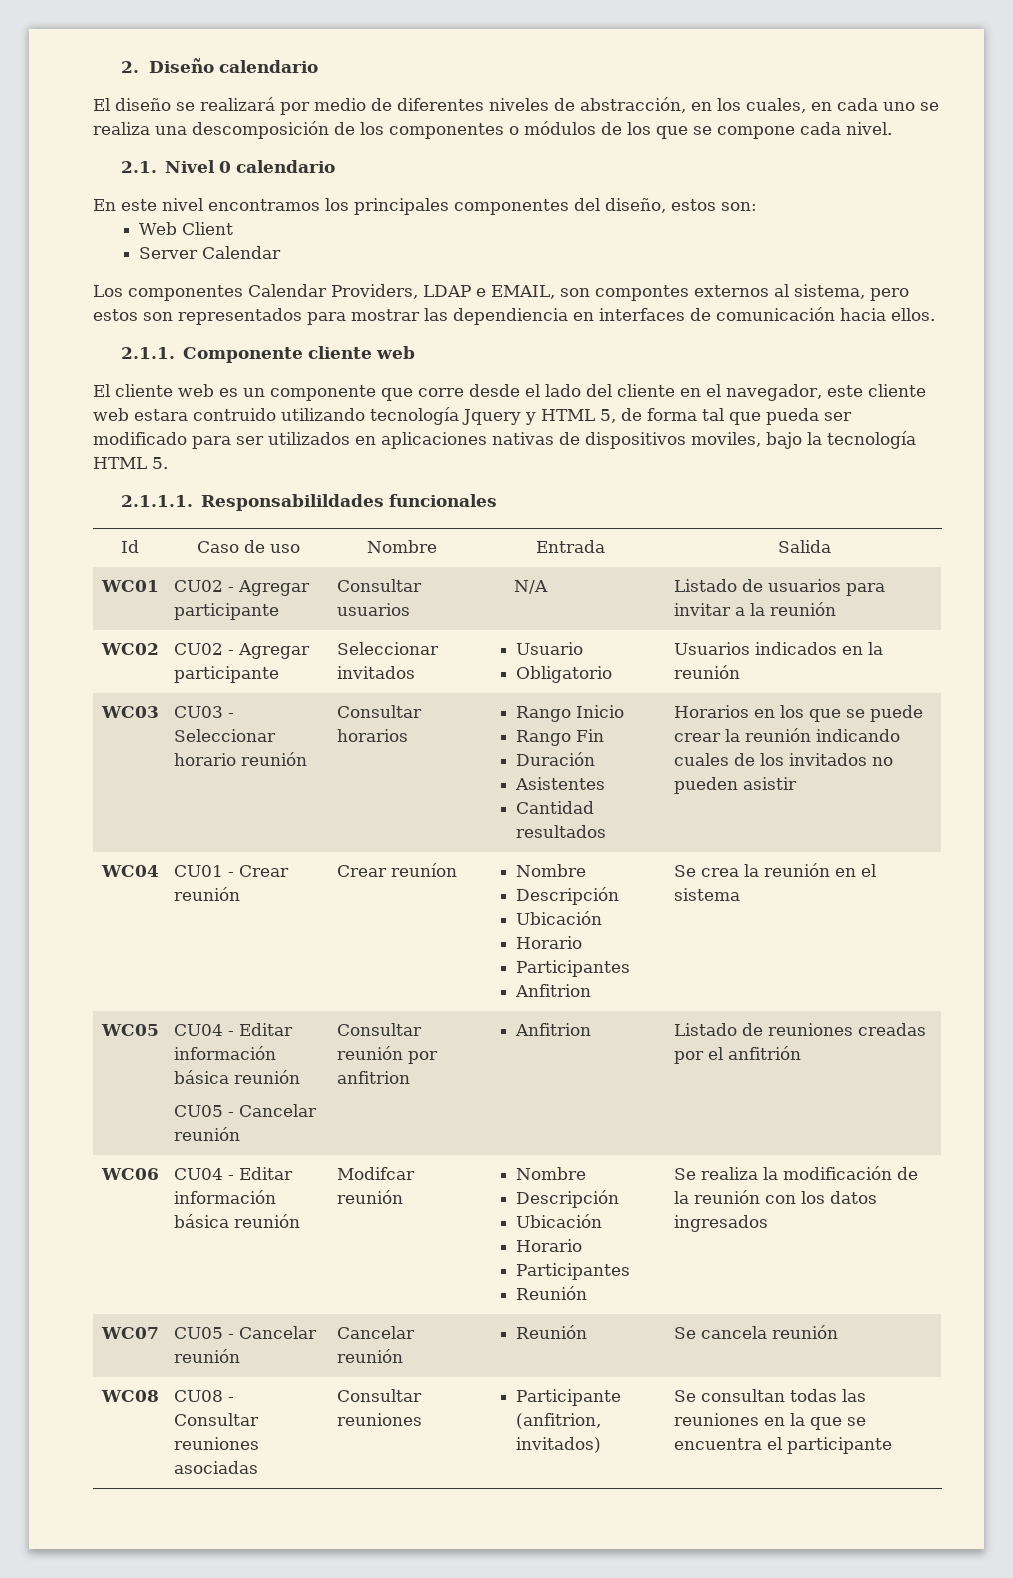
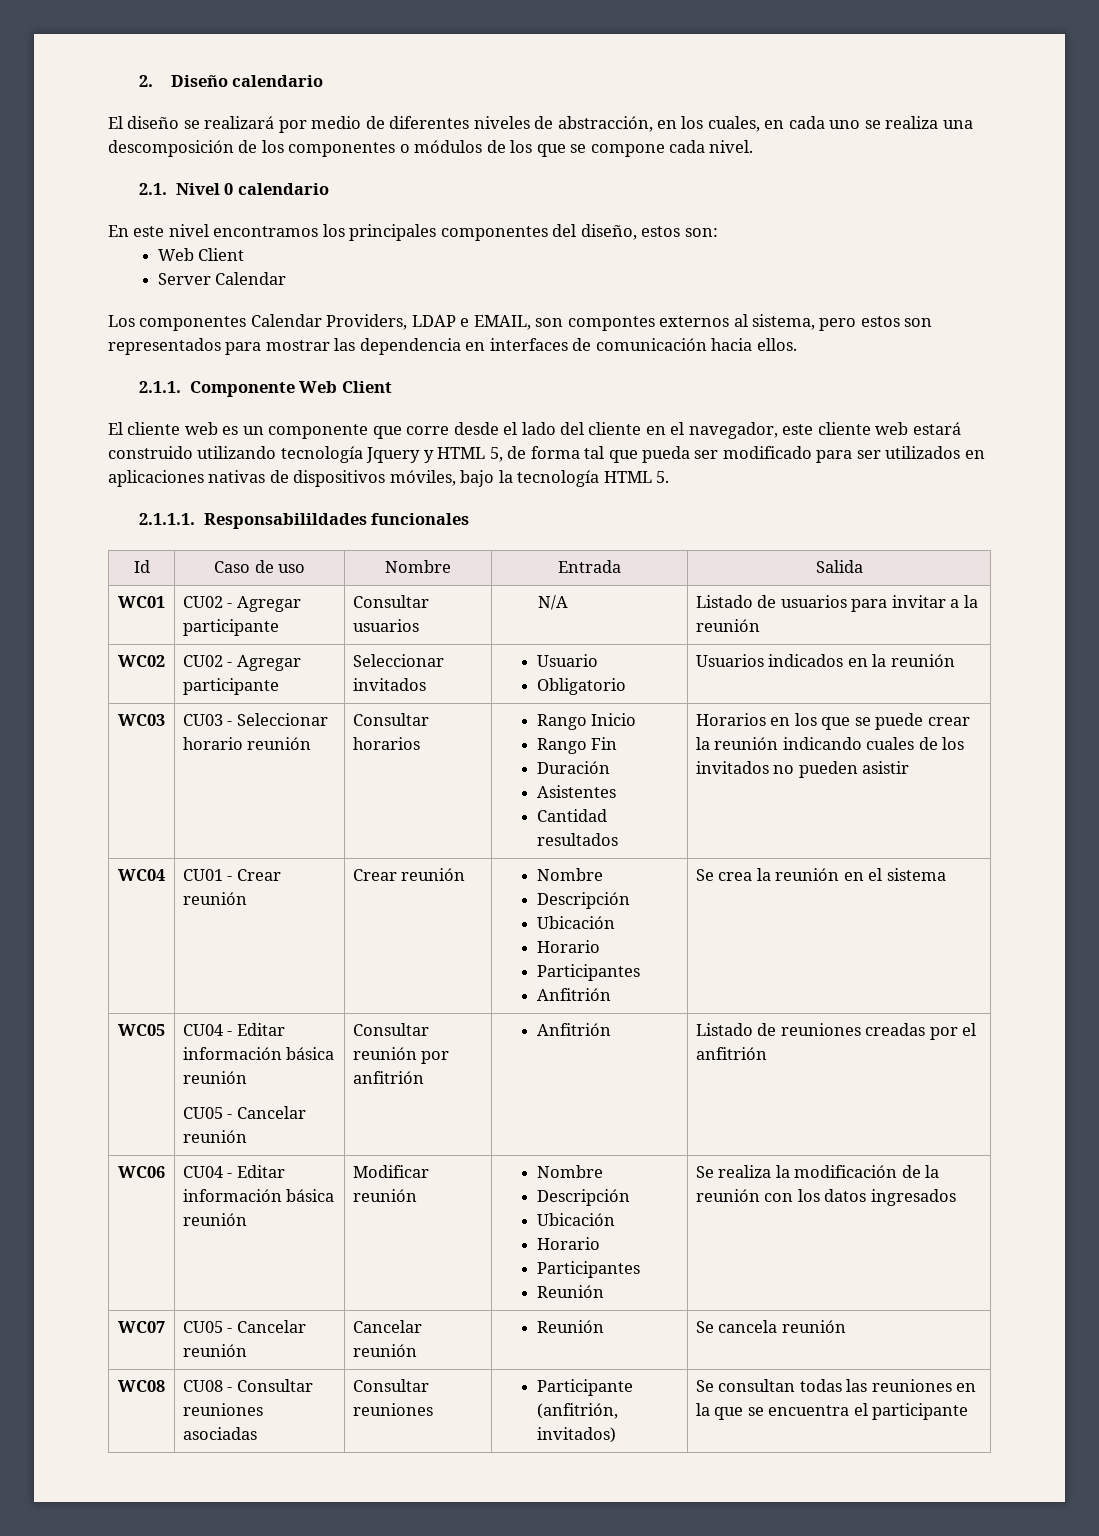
- Los componentes Calendar Providers, LDAP e EMAIL, son compontes externos al sistema, pero estos son representados para mostrar las dependiencia en interfaces de comunicación hacia ellos.
+ Los componentes Calendar Providers, LDAP e EMAIL, son compontes externos al sistema, pero estos son representados para mostrar las dependencia en interfaces de comunicación hacia ellos.
- 2.1.1. Componente cliente web
+ 2.1.1. Componente Web Client
- El cliente web es un componente que corre desde el lado del cliente en el navegador, este cliente web estara contruido utilizando tecnología Jquery y HTML 5, de forma tal que pueda ser modificado para ser utilizados en aplicaciones nativas de dispositivos moviles, bajo la tecnología HTML 5.
+ El cliente web es un componente que corre desde el lado del cliente en el navegador, este cliente web estará construido utilizando tecnología Jquery y HTML 5, de forma tal que pueda ser modificado para ser utilizados en aplicaciones nativas de dispositivos móviles, bajo la tecnología HTML 5.
- WC04 | CU01 - Crear reunión | Crear reuníon | Nombre
+ WC04 | CU01 - Crear reunión | Crear reunión | Nombre
  Descripción
  Ubicación
  Horario
  Participantes
- Anfitrion | Se crea la reunión en el sistema
+ Anfitrión | Se crea la reunión en el sistema
  WC05 | CU04 - Editar información básica reunión
- CU05 - Cancelar reunión | Consultar reunión por anfitrion | Anfitrion | Listado de reuniones creadas por el anfitrión
+ CU05 - Cancelar reunión | Consultar reunión por anfitrión | Anfitrión | Listado de reuniones creadas por el anfitrión
- WC06 | CU04 - Editar información básica reunión | Modifcar reunión | Nombre
+ WC06 | CU04 - Editar información básica reunión | Modificar reunión | Nombre
- WC08 | CU08 - Consultar reuniones asociadas | Consultar reuniones | Participante (anfitrion, invitados) | Se consultan todas las reuniones en la que se encuentra el participante
+ WC08 | CU08 - Consultar reuniones asociadas | Consultar reuniones | Participante (anfitrión, invitados) | Se consultan todas las reuniones en la que se encuentra el participante

